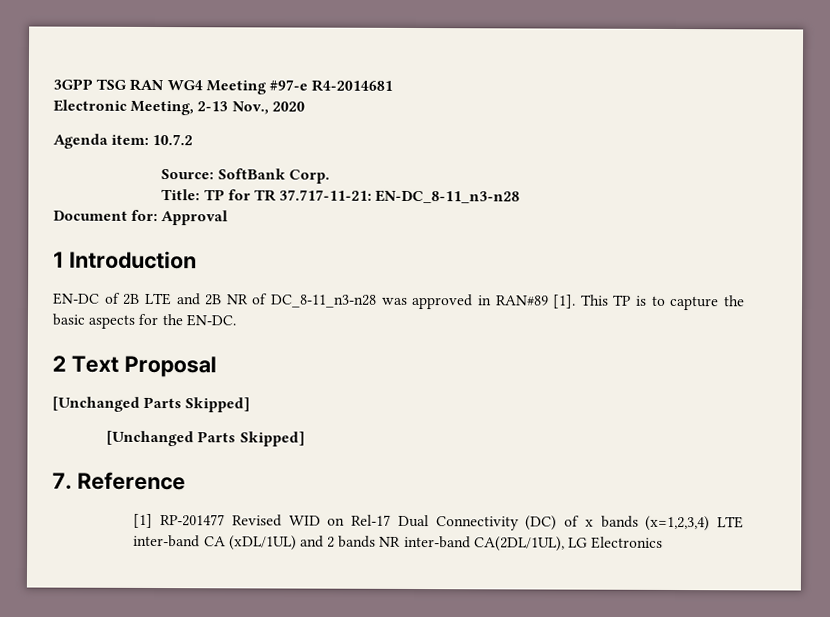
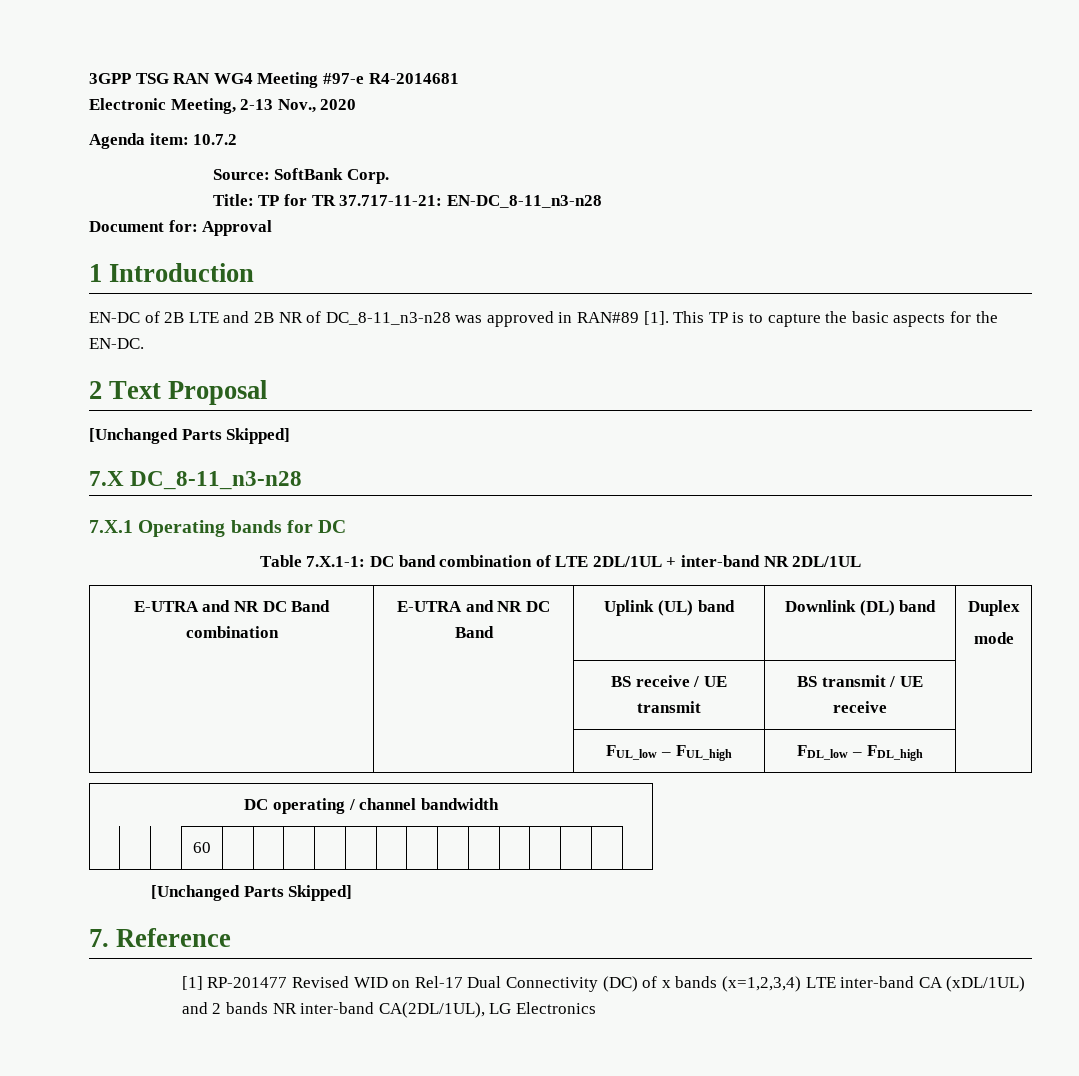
+ 7.X DC_8-11_n3-n28
+ 7.X.1 Operating bands for DC
+ Table 7.X.1-1: DC band combination of LTE 2DL/1UL + inter-band NR 2DL/1UL
+ E-UTRA and NR DC Band combination | E-UTRA and NR DC Band | Uplink (UL) band | Downlink (DL) band | Duplex
+ mode
+ | | BS receive / UE transmit | BS transmit / UE receive |
+ | | FUL_low – FUL_high | FDL_low – FDL_high |
+ DC operating / channel bandwidth
+ | | | 60 | | | | | | | | | | | | | |

